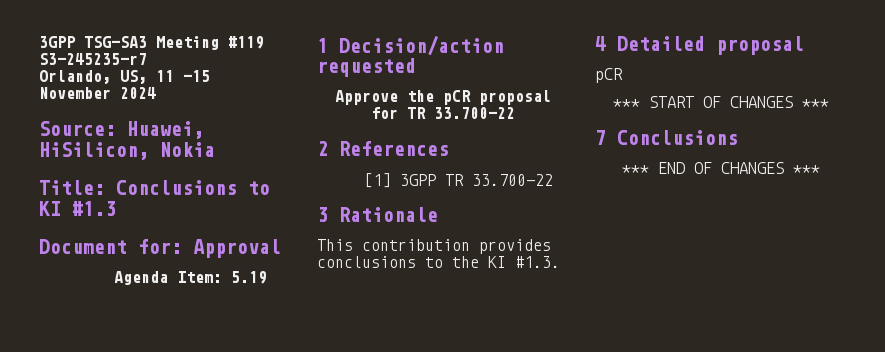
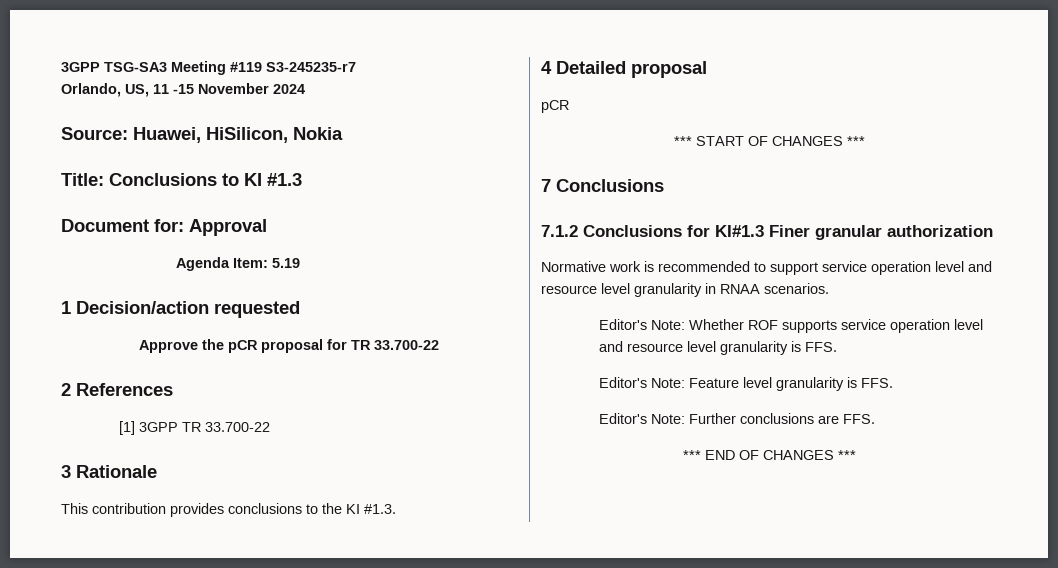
+ 7.1.2 Conclusions for KI#1.3 Finer granular authorization
+ Normative work is recommended to support service operation level and resource level granularity in RNAA scenarios.
+ Editor's Note: Whether ROF supports service operation level and resource level granularity is FFS.
+ Editor's Note: Feature level granularity is FFS.
+ Editor's Note: Further conclusions are FFS.

